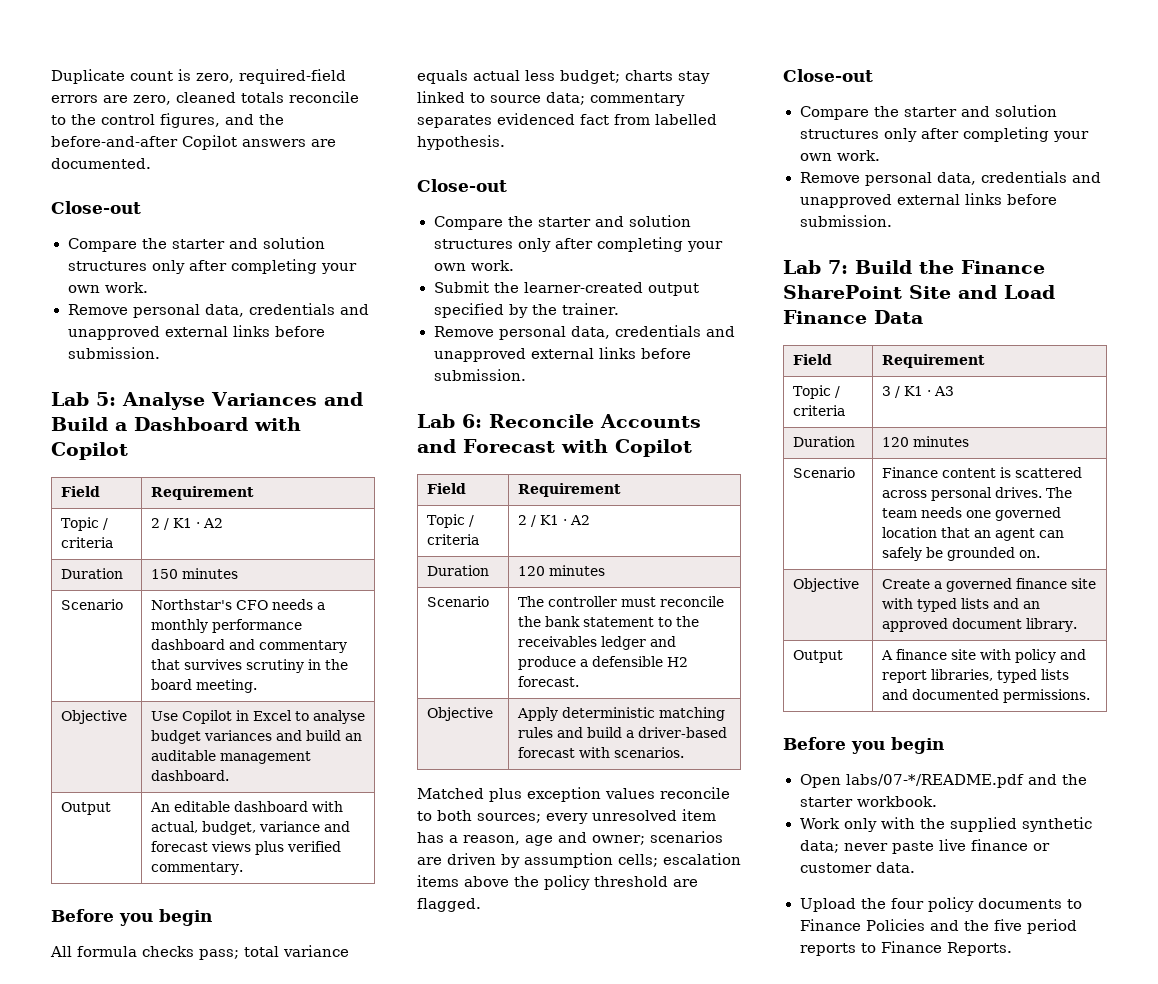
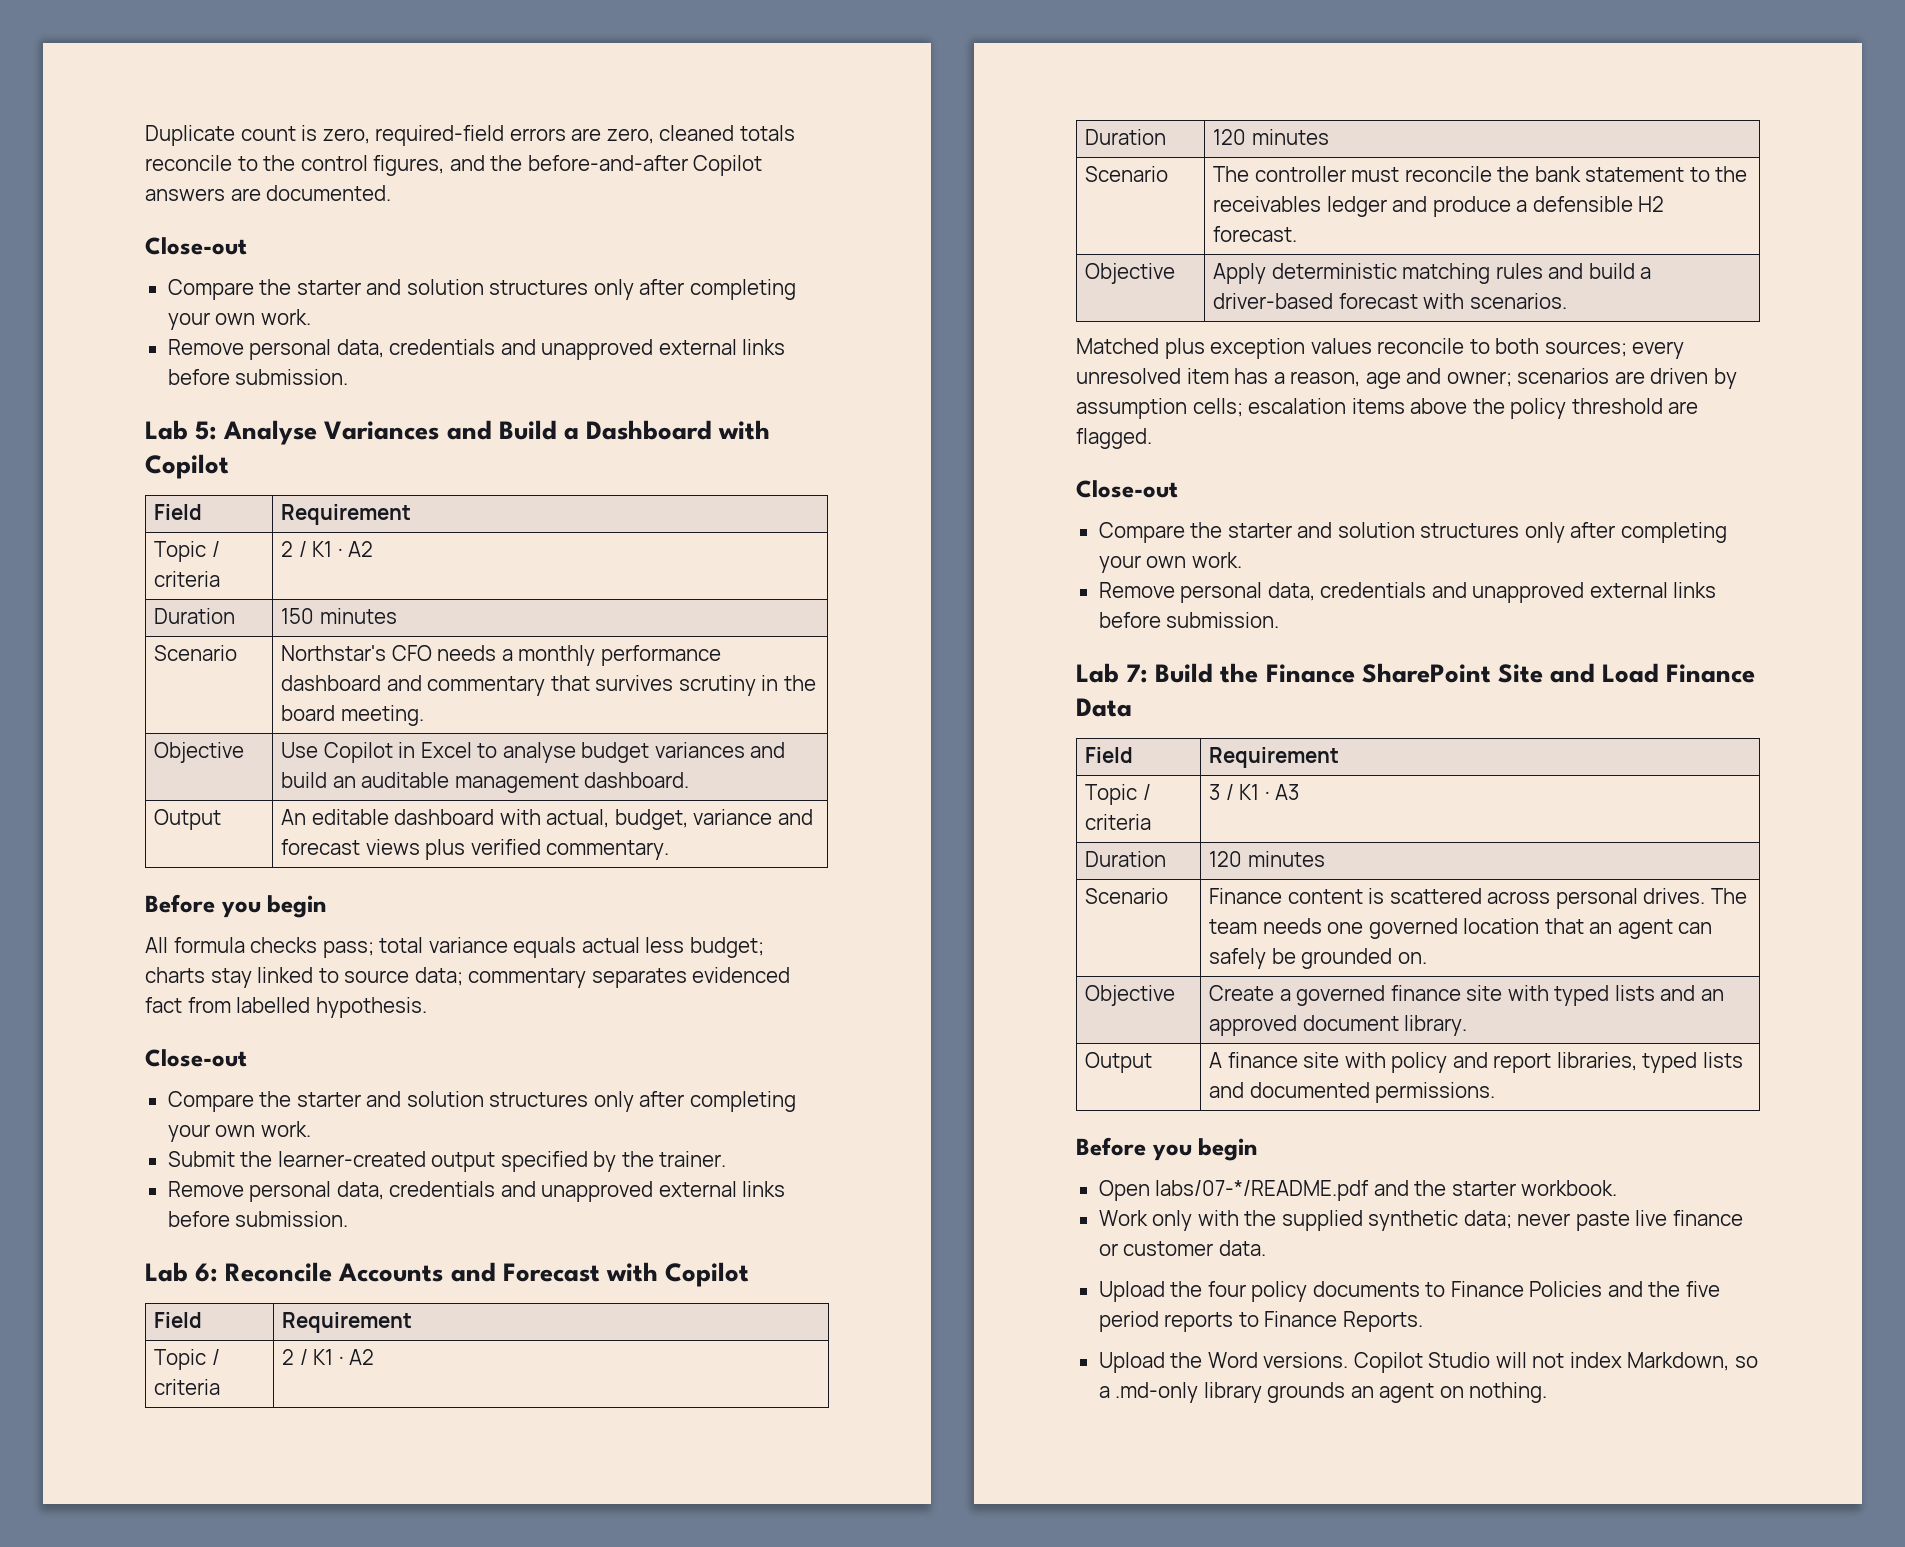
+ Upload the Word versions. Copilot Studio will not index Markdown, so a .md-only library grounds an agent on nothing.

